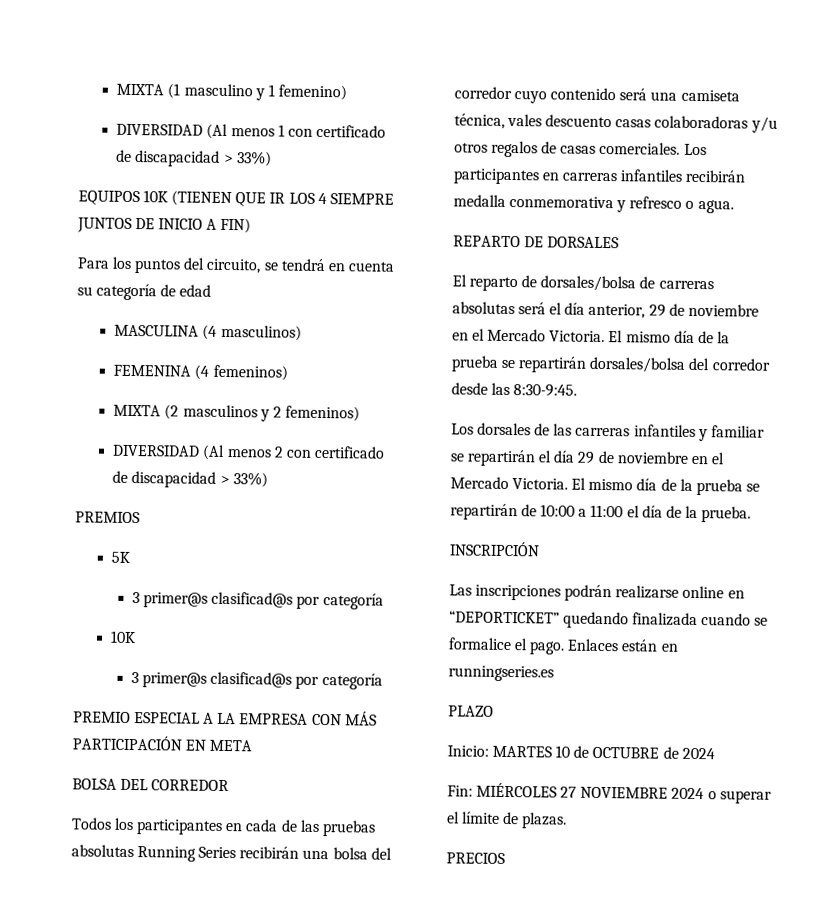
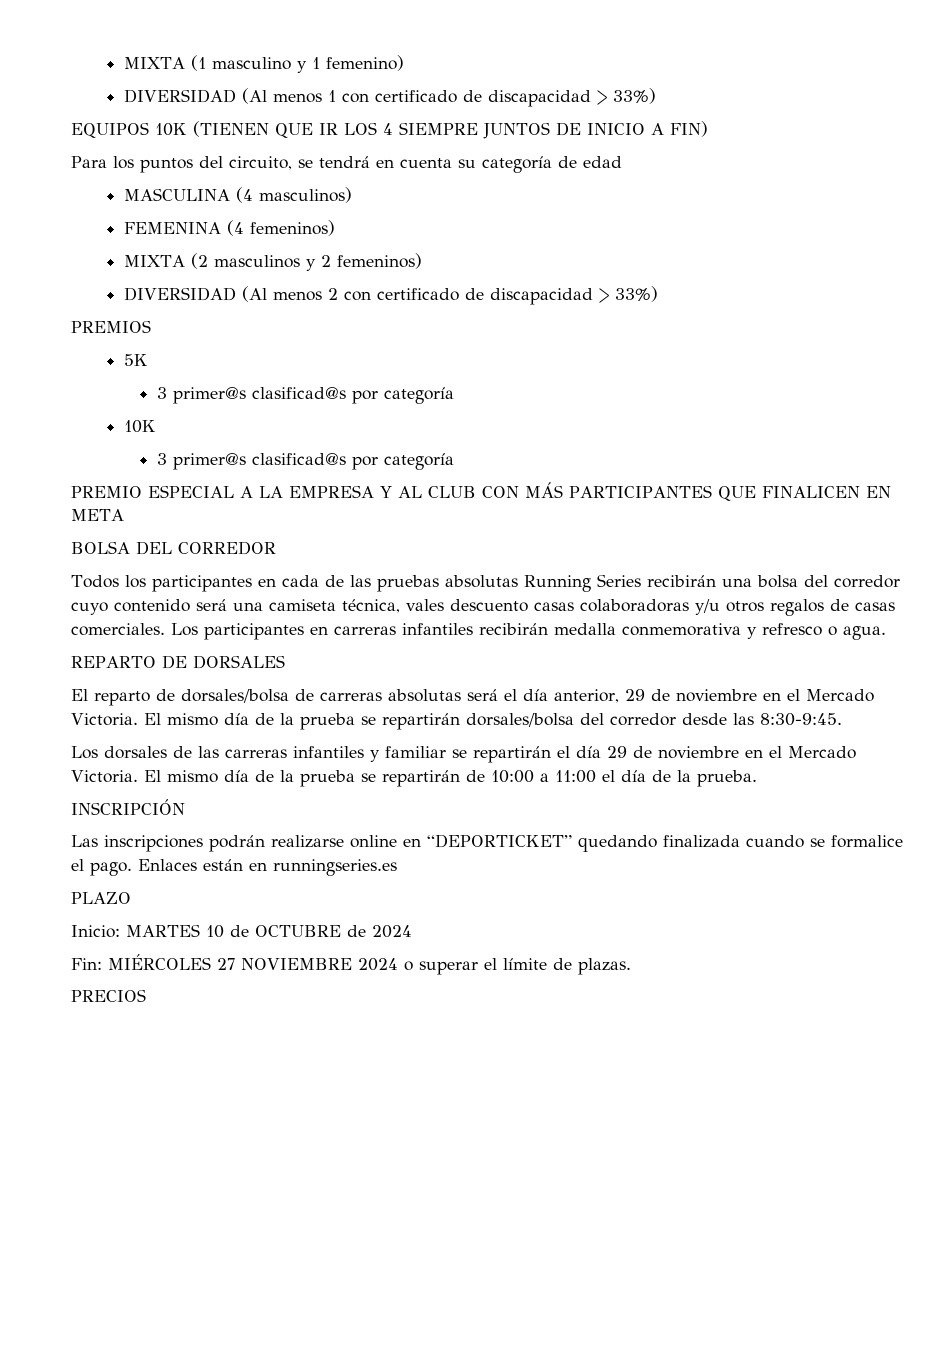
- PREMIO ESPECIAL A LA EMPRESA CON MÁS PARTICIPACIÓN EN META
+ PREMIO ESPECIAL A LA EMPRESA Y AL CLUB CON MÁS PARTICIPANTES QUE FINALICEN EN META

